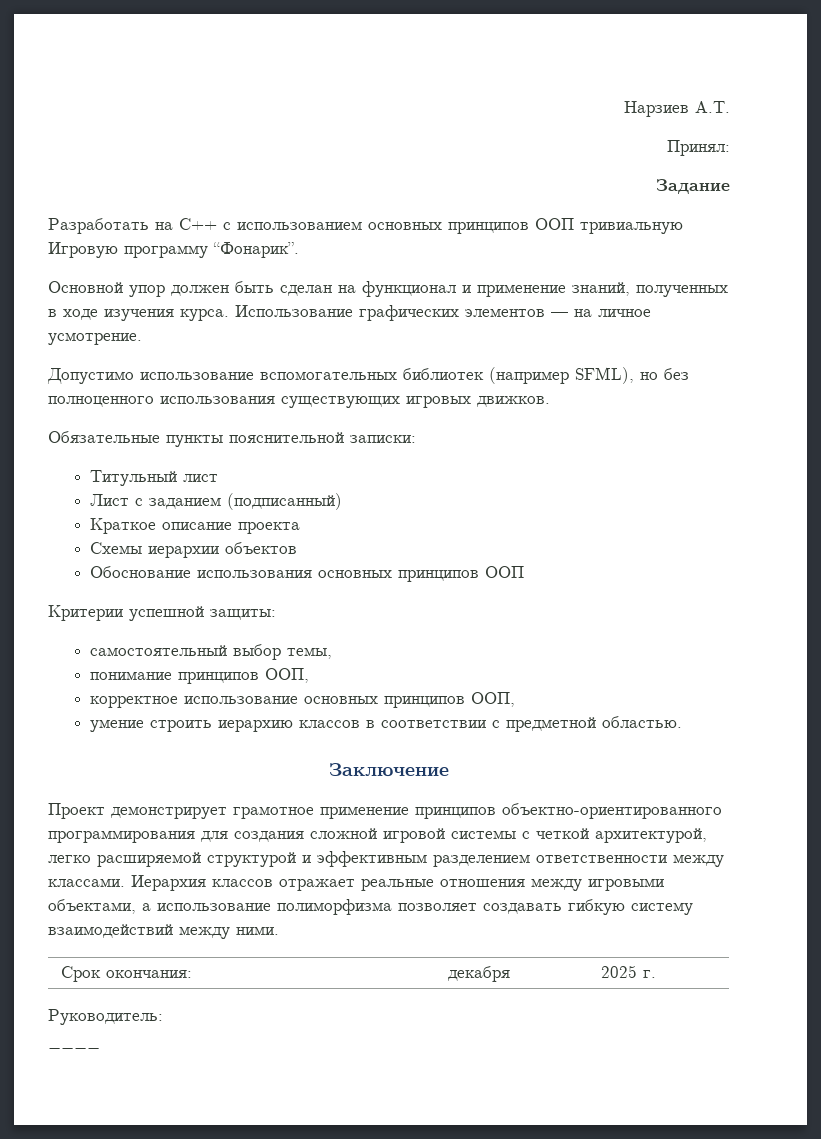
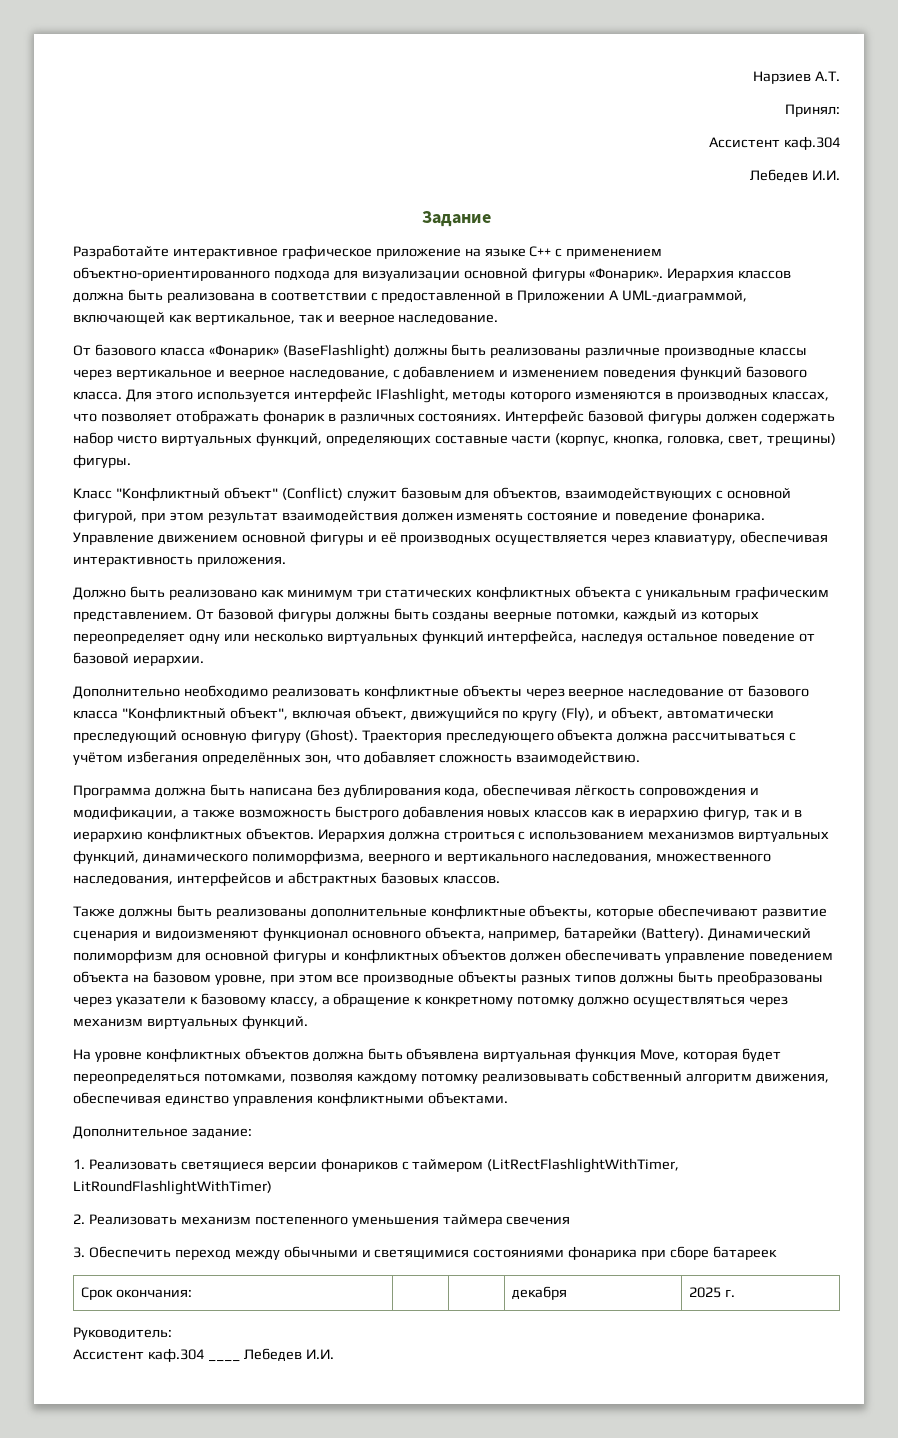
  Принял:
+ Ассистент каф.304
+ Лебедев И.И.
  Задание
- Разработать на С++ с использованием основных принципов ООП тривиальную Игровую программу “Фонарик”.
- Основной упор должен быть сделан на функционал и применение знаний, полученных в ходе изучения курса. Использование графических элементов — на личное усмотрение.
- Допустимо использование вспомогательных библиотек (например SFML), но без полноценного использования существующих игровых движков.
- Обязательные пункты пояснительной записки:
- Титульный лист
- Лист с заданием (подписанный)
- Краткое описание проекта
- Схемы иерархии объектов
- Обоснование использования основных принципов ООП
- Критерии успешной защиты:
- самостоятельный выбор темы,
- понимание принципов ООП,
- корректное использование основных принципов ООП,
- умение строить иерархию классов в соответствии с предметной областью.
- Заключение
- Проект демонстрирует грамотное применение принципов объектно-ориентированного программирования для создания сложной игровой системы с четкой архитектурой, легко расширяемой структурой и эффективным разделением ответственности между классами. Иерархия классов отражает реальные отношения между игровыми объектами, а использование полиморфизма позволяет создавать гибкую систему взаимодействий между ними.
+ Разработайте интерактивное графическое приложение на языке C++ с применением объектно-ориентированного подхода для визуализации основной фигуры «Фонарик». Иерархия классов должна быть реализована в соответствии с предоставленной в Приложении А UML-диаграммой, включающей как вертикальное, так и веерное наследование.
+ От базового класса «Фонарик» (BaseFlashlight) должны быть реализованы различные производные классы через вертикальное и веерное наследование, с добавлением и изменением поведения функций базового класса. Для этого используется интерфейс IFlashlight, методы которого изменяются в производных классах, что позволяет отображать фонарик в различных состояниях. Интерфейс базовой фигуры должен содержать набор чисто виртуальных функций, определяющих составные части (корпус, кнопка, головка, свет, трещины) фигуры.
+ Класс "Конфликтный объект" (Conflict) служит базовым для объектов, взаимодействующих с основной фигурой, при этом результат взаимодействия должен изменять состояние и поведение фонарика. Управление движением основной фигуры и её производных осуществляется через клавиатуру, обеспечивая интерактивность приложения.
+ Должно быть реализовано как минимум три статических конфликтных объекта с уникальным графическим представлением. От базовой фигуры должны быть созданы веерные потомки, каждый из которых переопределяет одну или несколько виртуальных функций интерфейса, наследуя остальное поведение от базовой иерархии.
+ Дополнительно необходимо реализовать конфликтные объекты через веерное наследование от базового класса "Конфликтный объект", включая объект, движущийся по кругу (Fly), и объект, автоматически преследующий основную фигуру (Ghost). Траектория преследующего объекта должна рассчитываться с учётом избегания определённых зон, что добавляет сложность взаимодействию.
+ Программа должна быть написана без дублирования кода, обеспечивая лёгкость сопровождения и модификации, а также возможность быстрого добавления новых классов как в иерархию фигур, так и в иерархию конфликтных объектов. Иерархия должна строиться с использованием механизмов виртуальных функций, динамического полиморфизма, веерного и вертикального наследования, множественного наследования, интерфейсов и абстрактных базовых классов.
+ Также должны быть реализованы дополнительные конфликтные объекты, которые обеспечивают развитие сценария и видоизменяют функционал основного объекта, например, батарейки (Battery). Динамический полиморфизм для основной фигуры и конфликтных объектов должен обеспечивать управление поведением объекта на базовом уровне, при этом все производные объекты разных типов должны быть преобразованы через указатели к базовому классу, а обращение к конкретному потомку должно осуществляться через механизм виртуальных функций.
+ На уровне конфликтных объектов должна быть объявлена виртуальная функция Move, которая будет переопределяться потомками, позволяя каждому потомку реализовывать собственный алгоритм движения, обеспечивая единство управления конфликтными объектами.
+ Дополнительное задание:
+ 1. Реализовать светящиеся версии фонариков с таймером (LitRectFlashlightWithTimer, LitRoundFlashlightWithTimer)
+ 2. Реализовать механизм постепенного уменьшения таймера свечения
+ 3. Обеспечить переход между обычными и светящимися состояниями фонарика при сборе батареек
- ____
+ Ассистент каф.304 ____ Лебедев И.И.

